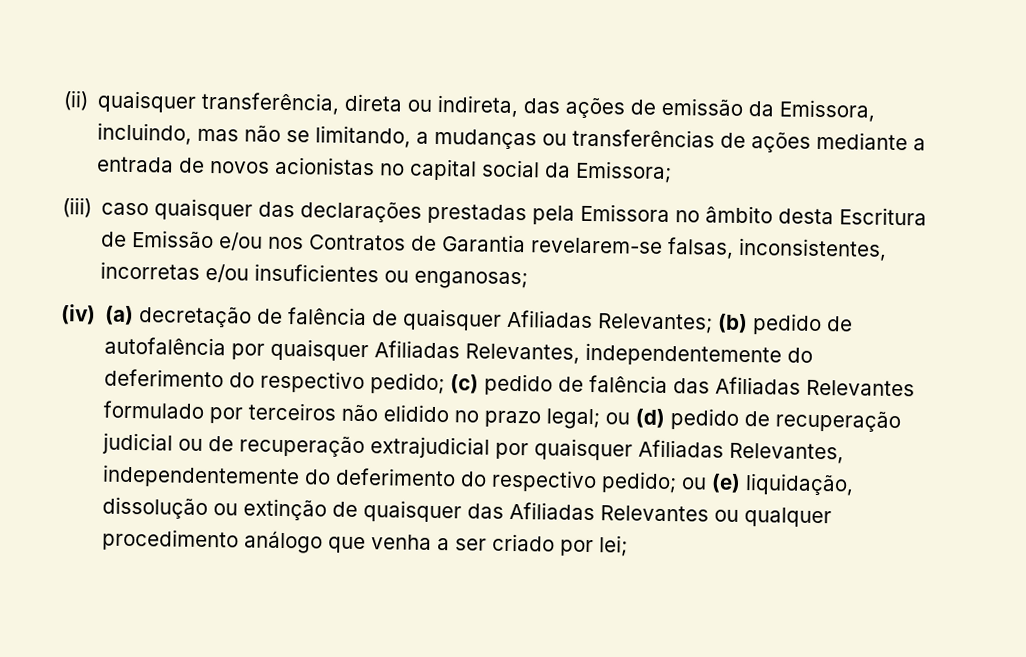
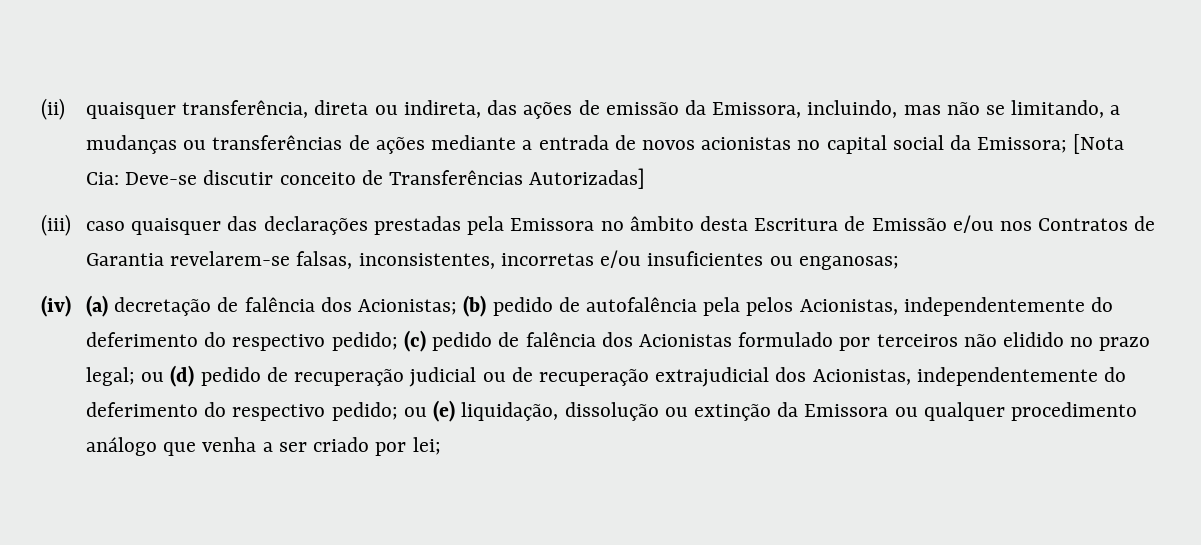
- (ii) quaisquer transferência, direta ou indireta, das ações de emissão da Emissora, incluindo, mas não se limitando, a mudanças ou transferências de ações mediante a entrada de novos acionistas no capital social da Emissora;
+ (ii) quaisquer transferência, direta ou indireta, das ações de emissão da Emissora, incluindo, mas não se limitando, a mudanças ou transferências de ações mediante a entrada de novos acionistas no capital social da Emissora; [Nota Cia: Deve-se discutir conceito de Transferências Autorizadas]
- (iv) (a) decretação de falência de quaisquer Afiliadas Relevantes; (b) pedido de autofalência por quaisquer Afiliadas Relevantes, independentemente do deferimento do respectivo pedido; (c) pedido de falência das Afiliadas Relevantes formulado por terceiros não elidido no prazo legal; ou (d) pedido de recuperação judicial ou de recuperação extrajudicial por quaisquer Afiliadas Relevantes, independentemente do deferimento do respectivo pedido; ou (e) liquidação, dissolução ou extinção de quaisquer das Afiliadas Relevantes ou qualquer procedimento análogo que venha a ser criado por lei;
+ (iv) (a) decretação de falência dos Acionistas; (b) pedido de autofalência pela pelos Acionistas, independentemente do deferimento do respectivo pedido; (c) pedido de falência dos Acionistas formulado por terceiros não elidido no prazo legal; ou (d) pedido de recuperação judicial ou de recuperação extrajudicial dos Acionistas, independentemente do deferimento do respectivo pedido; ou (e) liquidação, dissolução ou extinção da Emissora ou qualquer procedimento análogo que venha a ser criado por lei;

